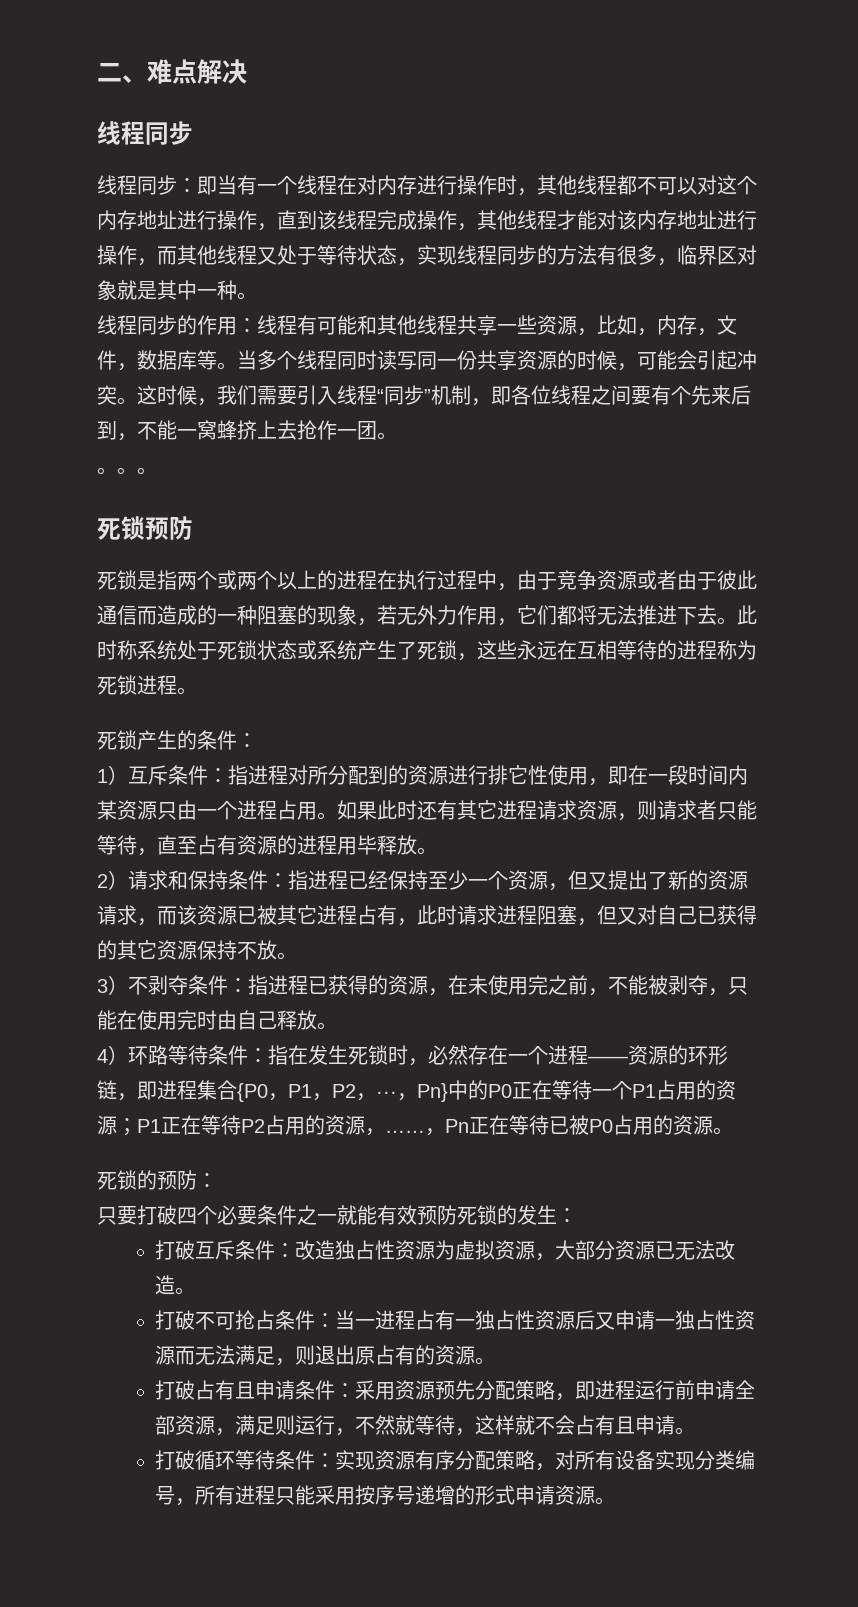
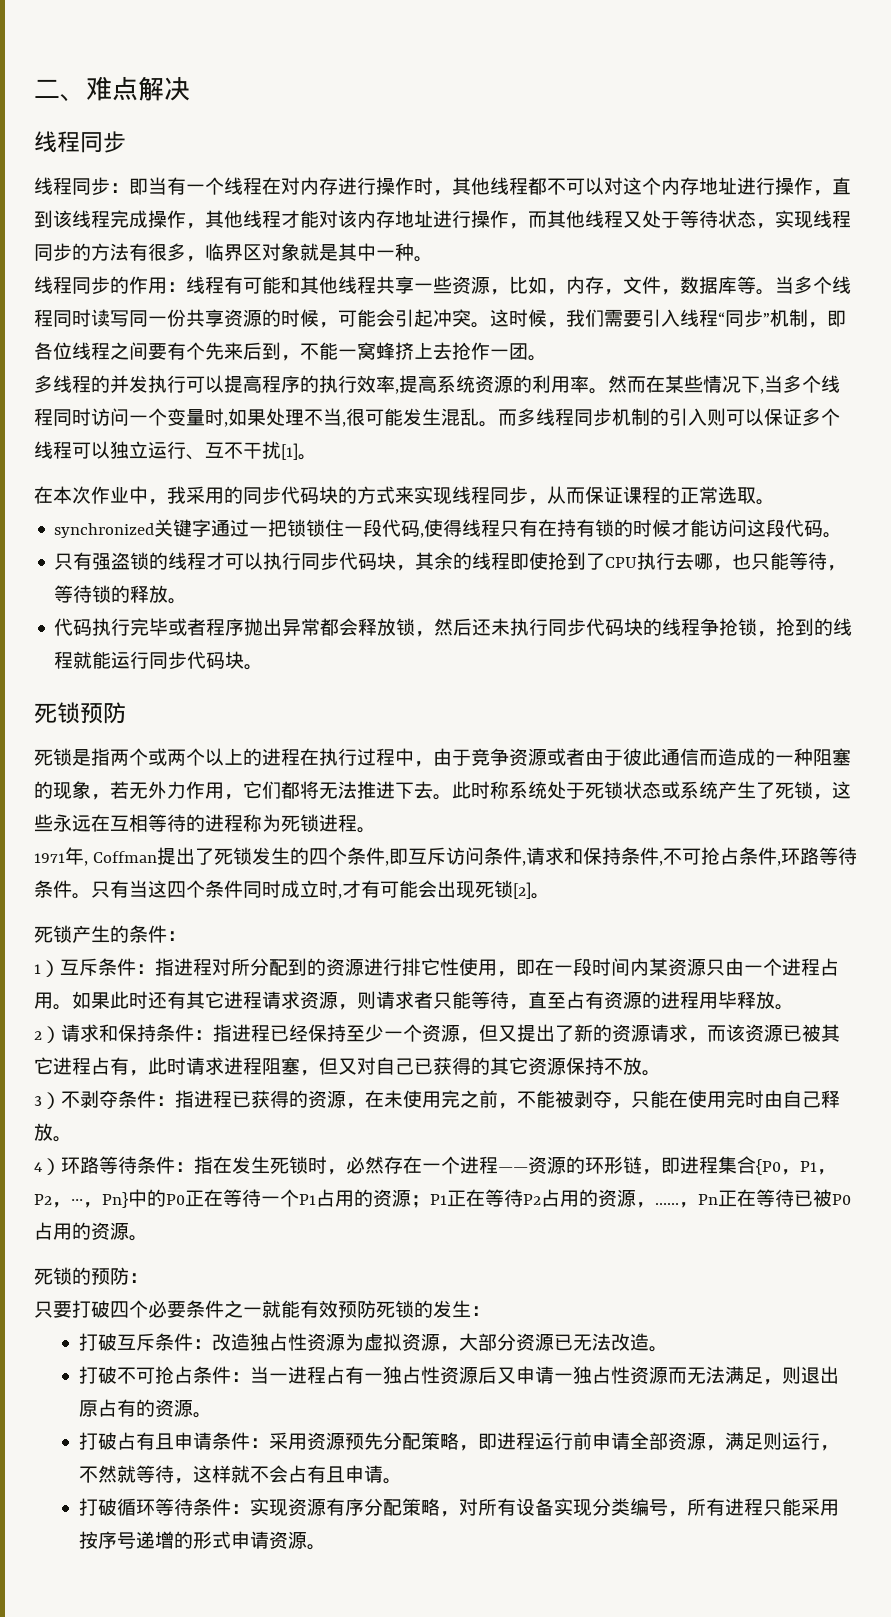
- 。。。
+ 多线程的并发执行可以提高程序的执行效率,提高系统资源的利用率。然而在某些情况下,当多个线程同时访问一个变量时,如果处理不当,很可能发生混乱。而多线程同步机制的引入则可以保证多个线程可以独立运行、互不干扰[1]。
+ 在本次作业中，我采用的同步代码块的方式来实现线程同步，从而保证课程的正常选取。
+ synchronized关键字通过一把锁锁住一段代码,使得线程只有在持有锁的时候才能访问这段代码。
+ 只有强盗锁的线程才可以执行同步代码块，其余的线程即使抢到了CPU执行去哪，也只能等待，等待锁的释放。
+ 代码执行完毕或者程序抛出异常都会释放锁，然后还未执行同步代码块的线程争抢锁，抢到的线程就能运行同步代码块。
+ 1971年, Coffman提出了死锁发生的四个条件,即互斥访问条件,请求和保持条件,不可抢占条件,环路等待条件。只有当这四个条件同时成立时,才有可能会出现死锁[2]。

